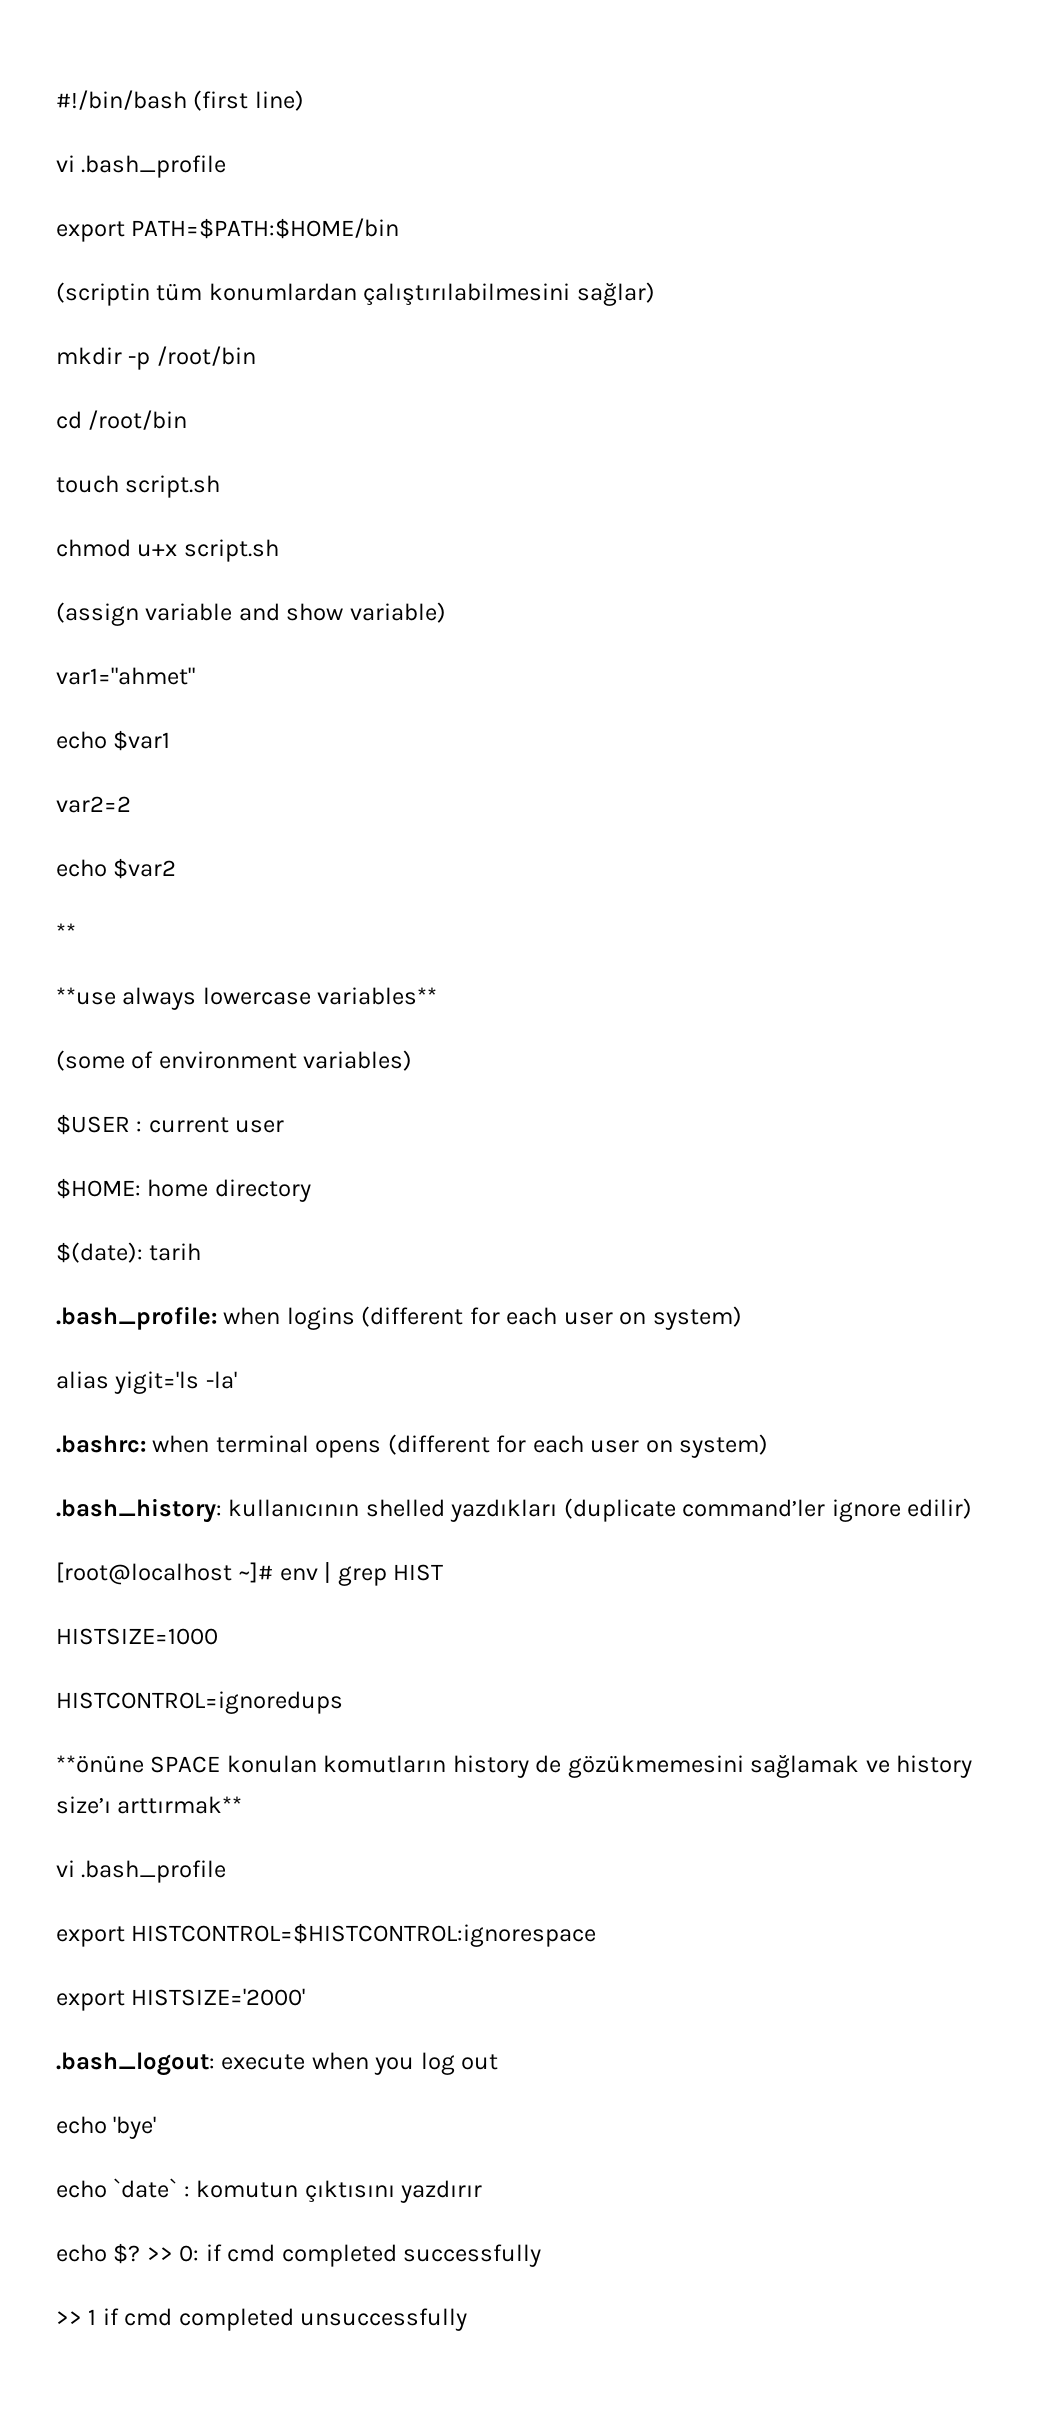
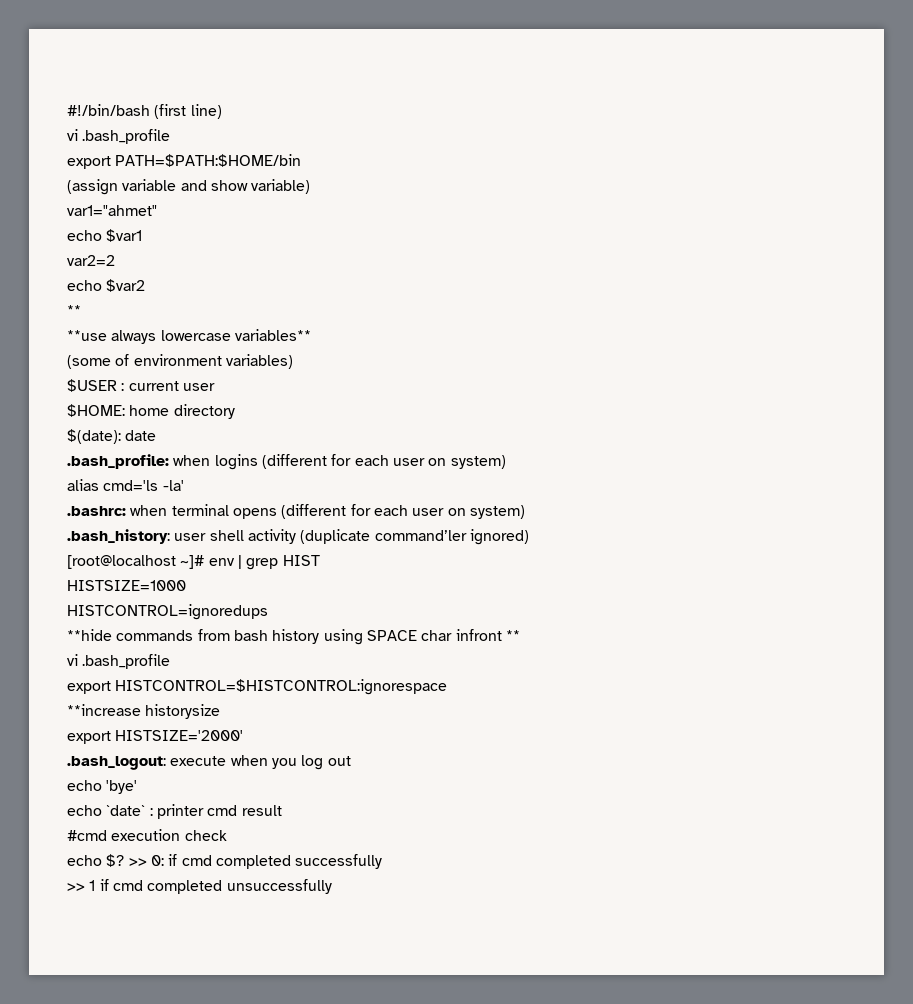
- (scriptin tüm konumlardan çalıştırılabilmesini sağlar)
- mkdir -p /root/bin
- cd /root/bin
- touch script.sh
- chmod u+x script.sh
- $(date): tarih
+ $(date): date
- alias yigit='ls -la'
+ alias cmd='ls -la'
- .bash_history: kullanıcının shelled yazdıkları (duplicate command’ler ignore edilir)
+ .bash_history: user shell activity (duplicate command’ler ignored)
- **önüne SPACE konulan komutların history de gözükmemesini sağlamak ve history size’ı arttırmak**
+ **hide commands from bash history using SPACE char infront **
+ **increase historysize
- echo `date` : komutun çıktısını yazdırır
+ echo `date` : printer cmd result
+ #cmd execution check

